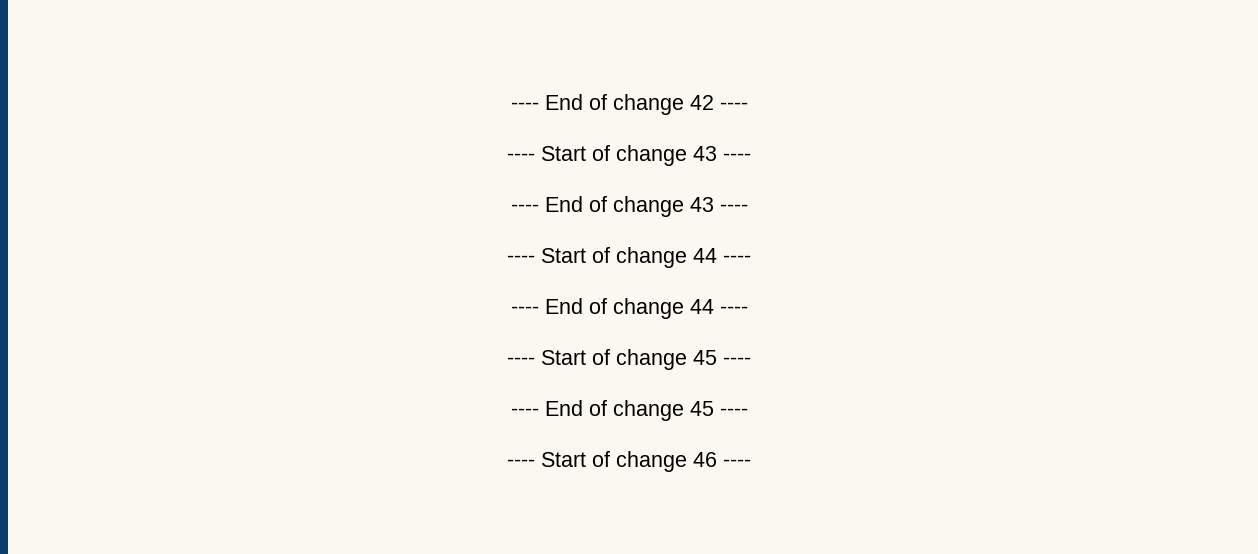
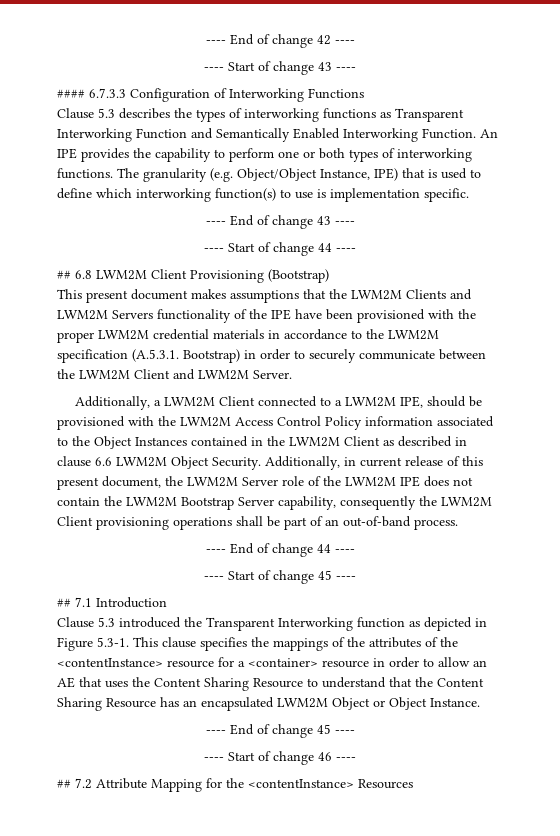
+ #### 6.7.3.3 Configuration of Interworking Functions
+ Clause 5.3 describes the types of interworking functions as Transparent Interworking Function and Semantically Enabled Interworking Function. An IPE provides the capability to perform one or both types of interworking functions. The granularity (e.g. Object/Object Instance, IPE) that is used to define which interworking function(s) to use is implementation specific.
+ ## 6.8 LWM2M Client Provisioning (Bootstrap)
+ This present document makes assumptions that the LWM2M Clients and LWM2M Servers functionality of the IPE have been provisioned with the proper LWM2M credential materials in accordance to the LWM2M specification (A.5.3.1. Bootstrap) in order to securely communicate between the LWM2M Client and LWM2M Server.
+ Additionally, a LWM2M Client connected to a LWM2M IPE, should be provisioned with the LWM2M Access Control Policy information associated to the Object Instances contained in the LWM2M Client as described in clause 6.6 LWM2M Object Security. Additionally, in current release of this present document, the LWM2M Server role of the LWM2M IPE does not contain the LWM2M Bootstrap Server capability, consequently the LWM2M Client provisioning operations shall be part of an out-of-band process.
+ ## 7.1 Introduction
+ Clause 5.3 introduced the Transparent Interworking function as depicted in Figure 5.3-1. This clause specifies the mappings of the attributes of the <contentInstance> resource for a <container> resource in order to allow an AE that uses the Content Sharing Resource to understand that the Content Sharing Resource has an encapsulated LWM2M Object or Object Instance.
+ ## 7.2 Attribute Mapping for the <contentInstance> Resources

